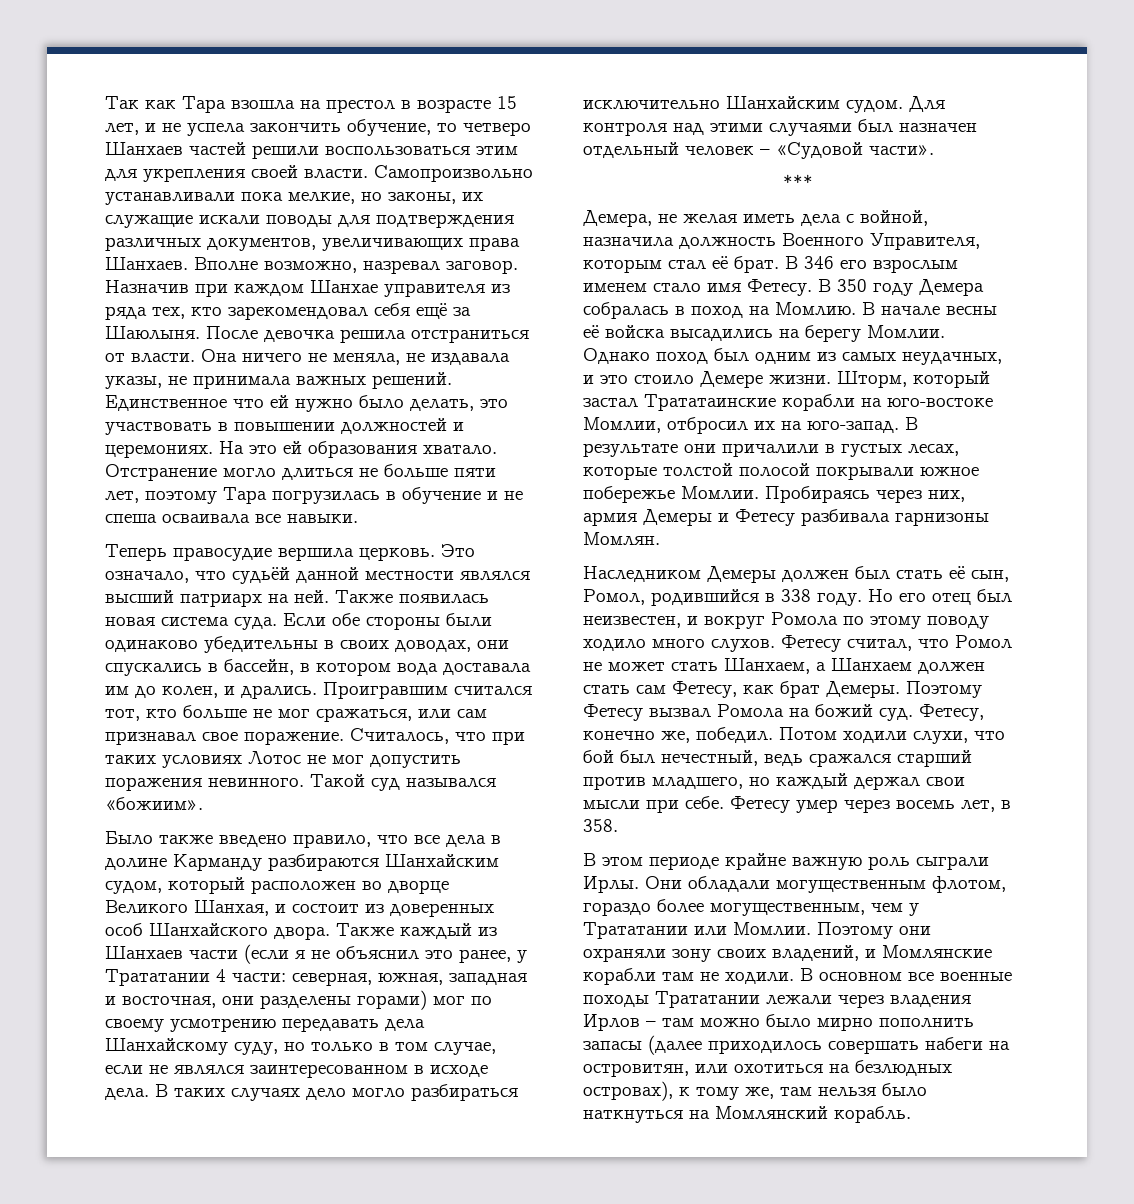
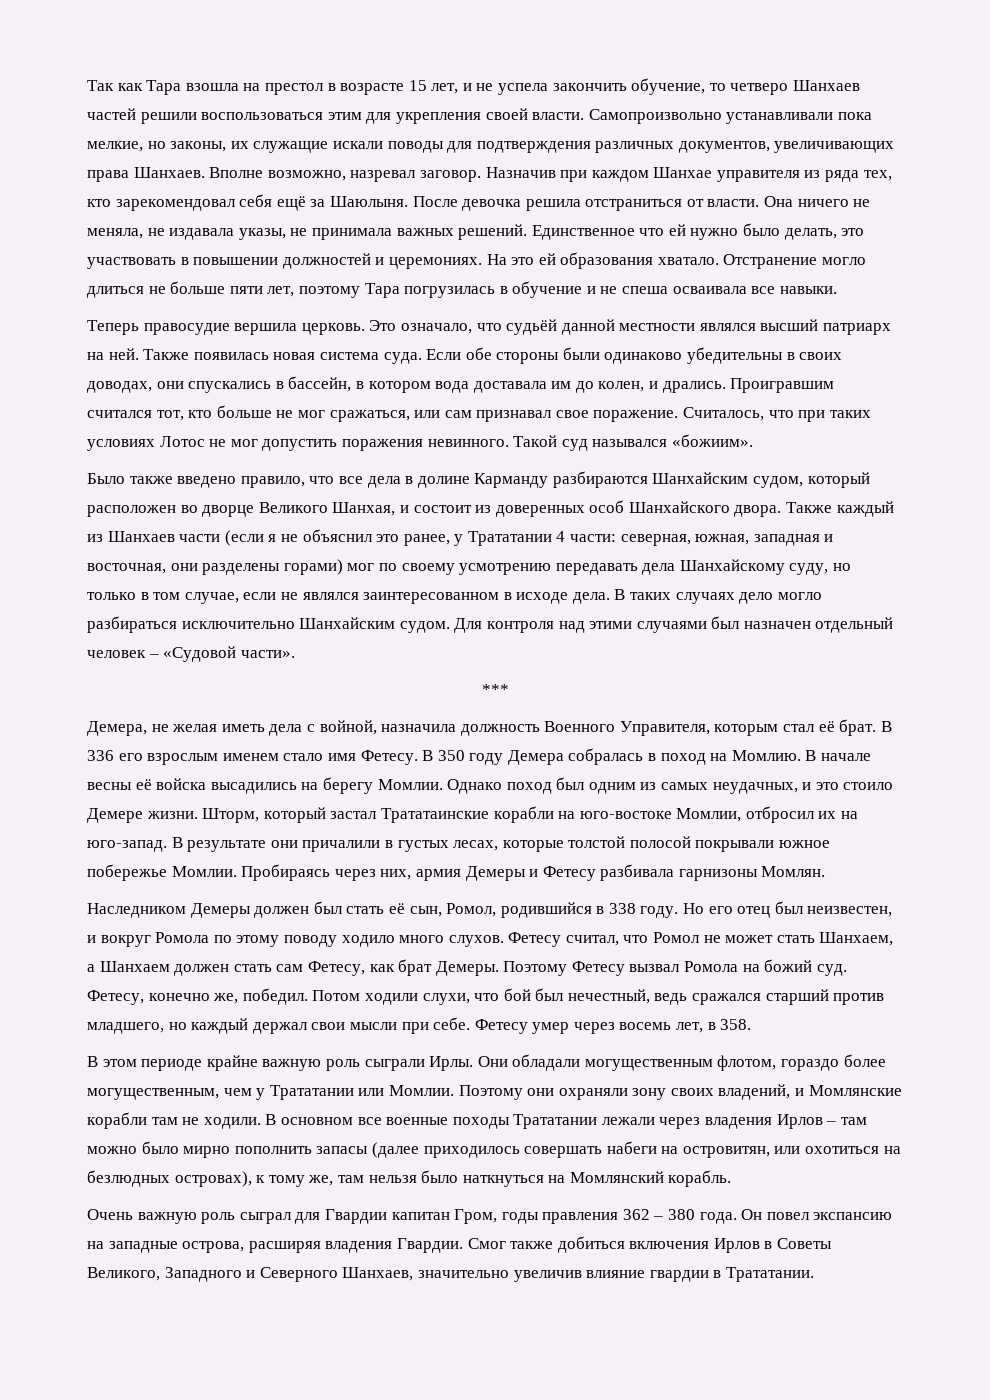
- В 346 его взрослым именем стало имя Фетесу.
+ В 336 его взрослым именем стало имя Фетесу.
+ Очень важную роль сыграл для Гвардии капитан Гром, годы правления 362 – 380 года. Он повел экспансию на западные острова, расширяя владения Гвардии. Смог также добиться включения Ирлов в Советы Великого, Западного и Северного Шанхаев, значительно увеличив влияние гвардии в Трататании.

